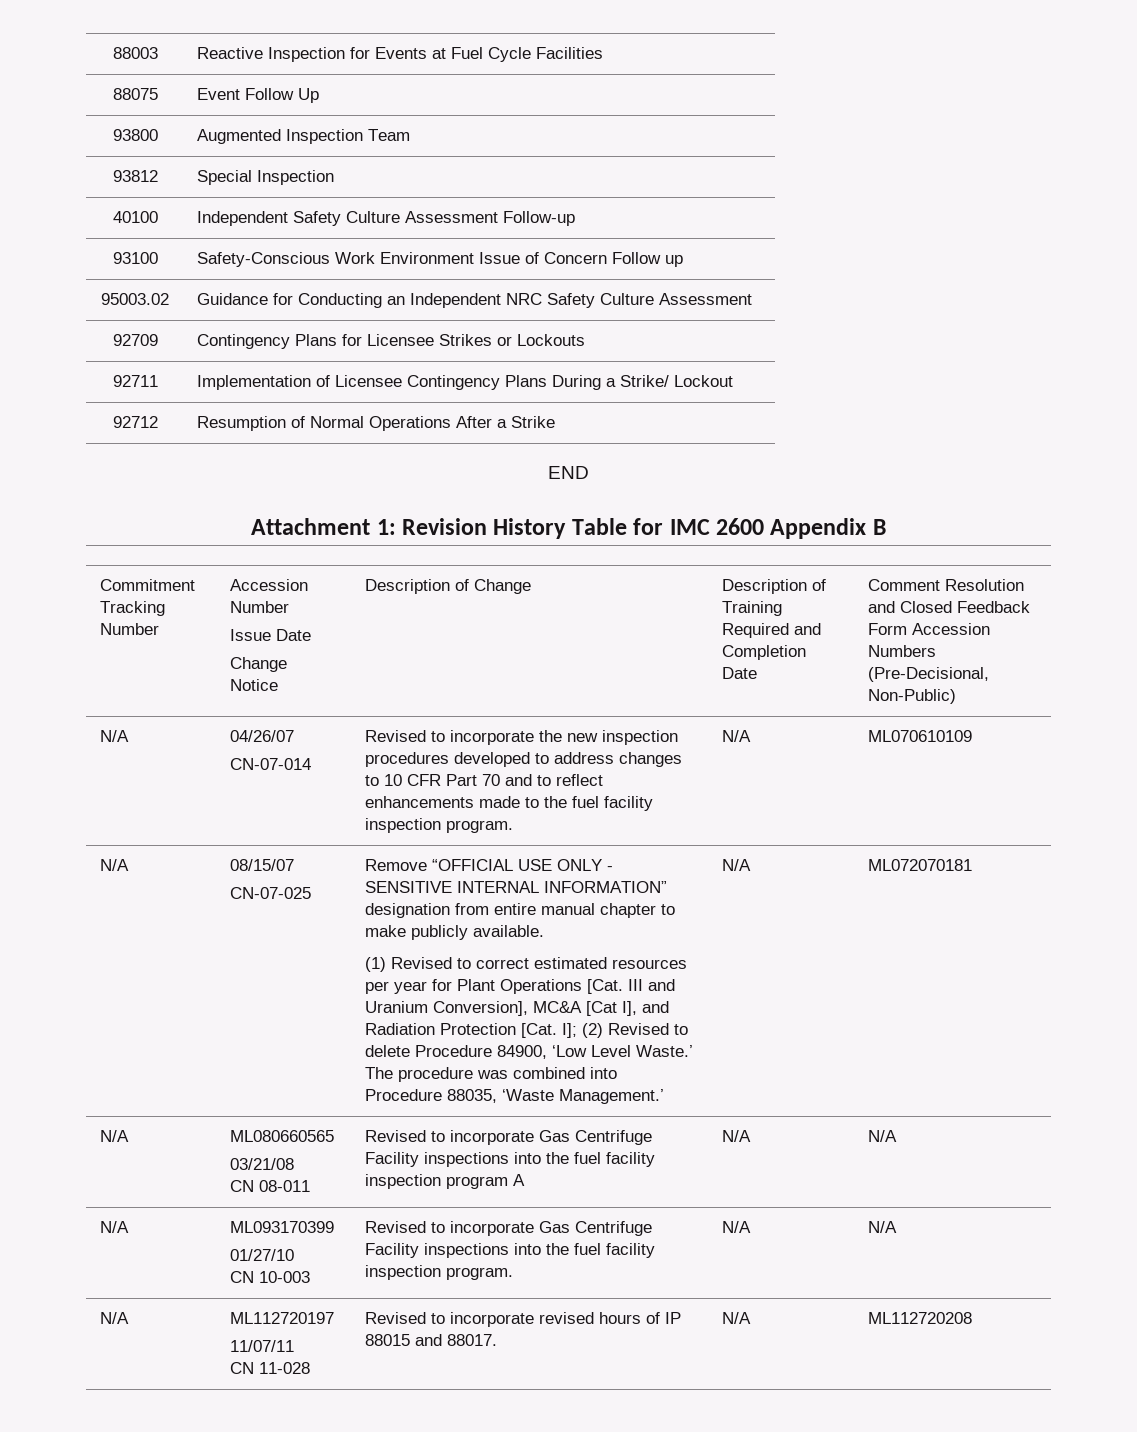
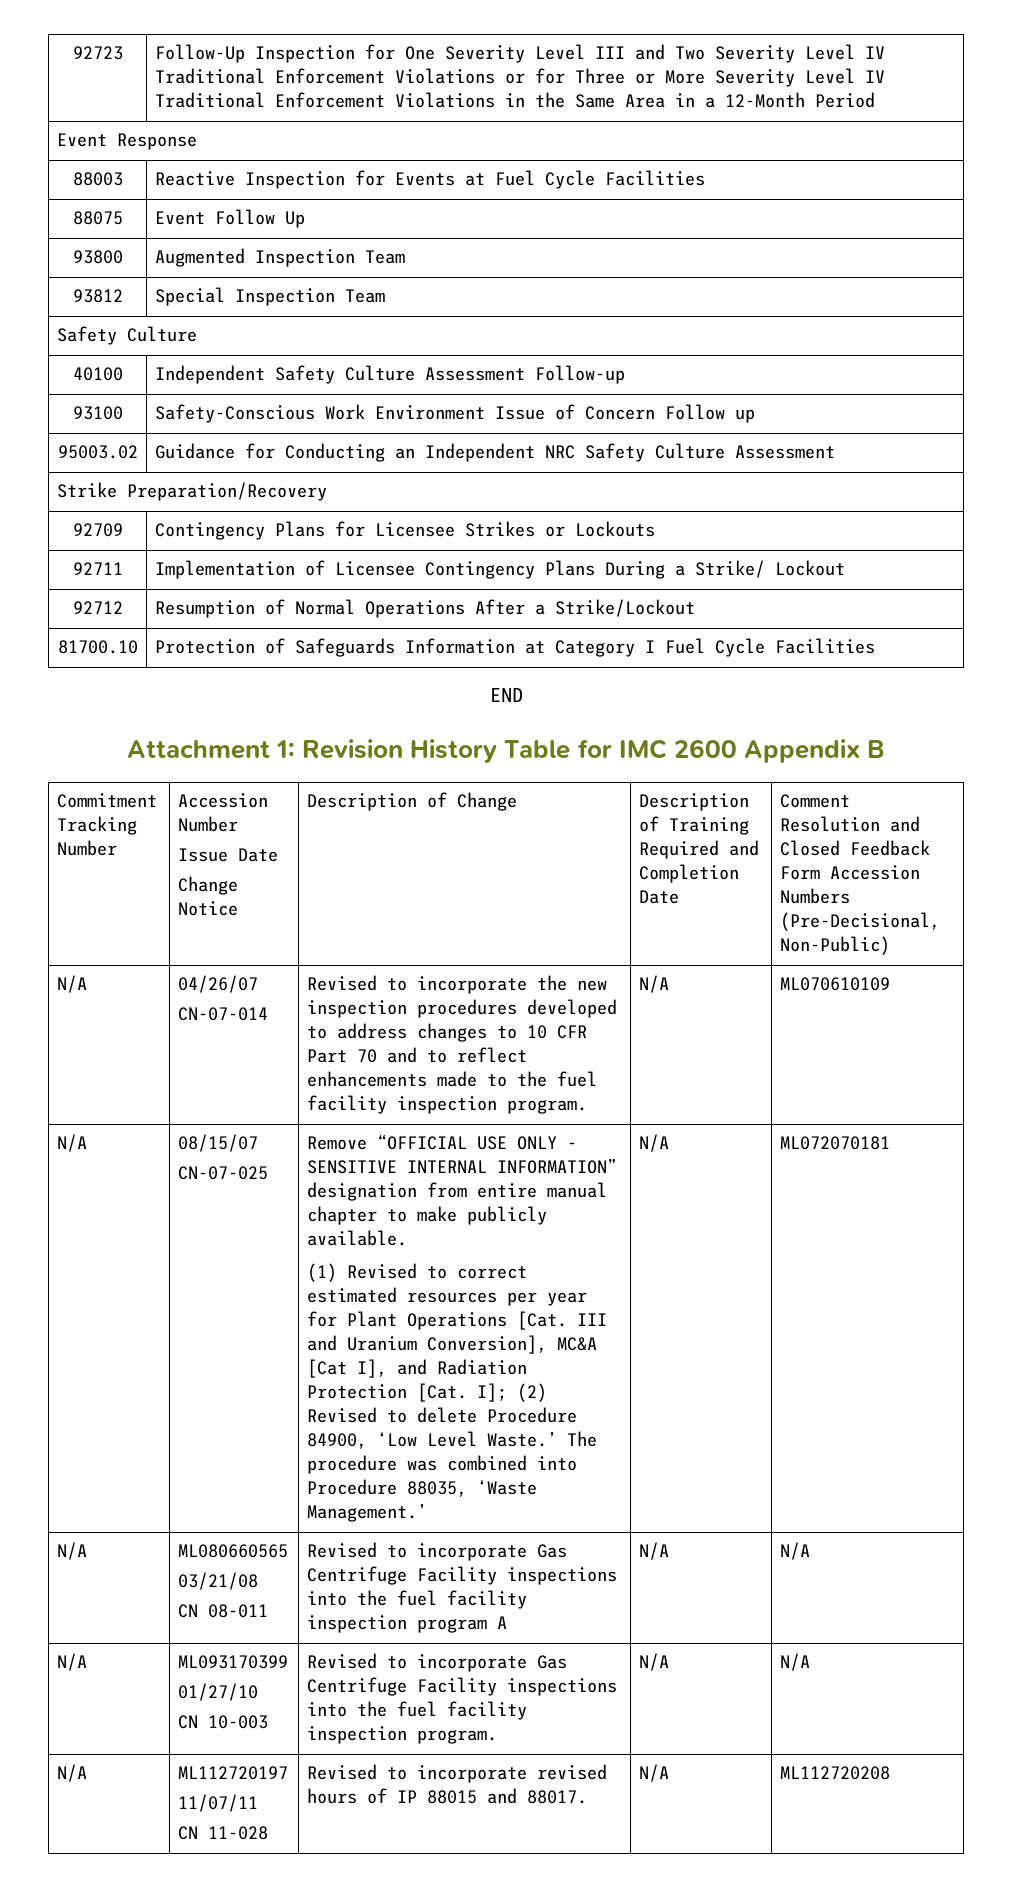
+ 92723 | Follow-Up Inspection for One Severity Level III and Two Severity Level IV Traditional Enforcement Violations or for Three or More Severity Level IV Traditional Enforcement Violations in the Same Area in a 12-Month Period
+ Event Response
- 93812 | Special Inspection
+ 93812 | Special Inspection Team
+ Safety Culture
+ Strike Preparation/Recovery
- 92712 | Resumption of Normal Operations After a Strike
+ 92712 | Resumption of Normal Operations After a Strike/Lockout
+ 81700.10 | Protection of Safeguards Information at Category I Fuel Cycle Facilities

